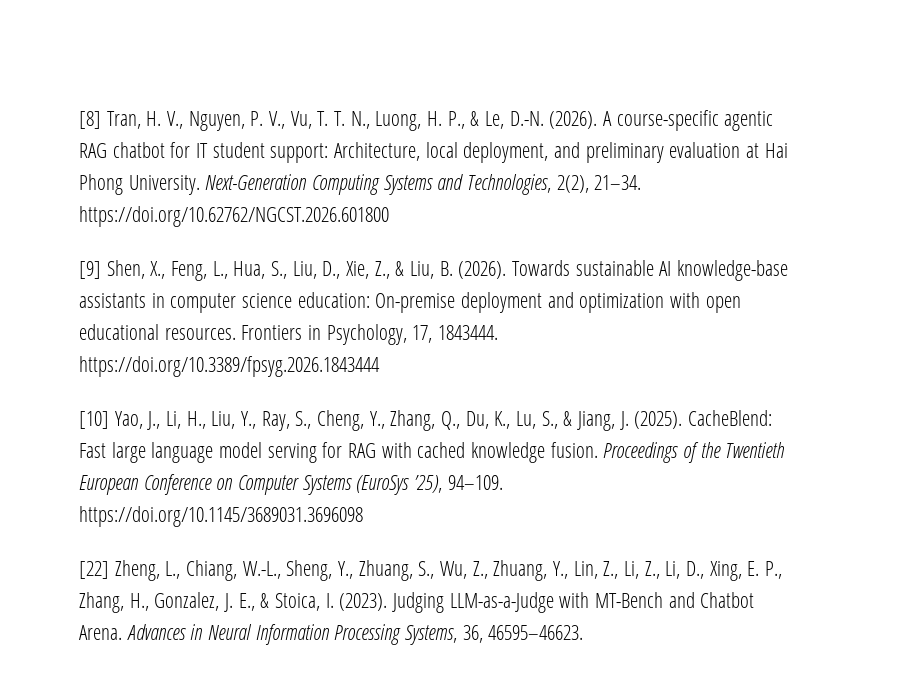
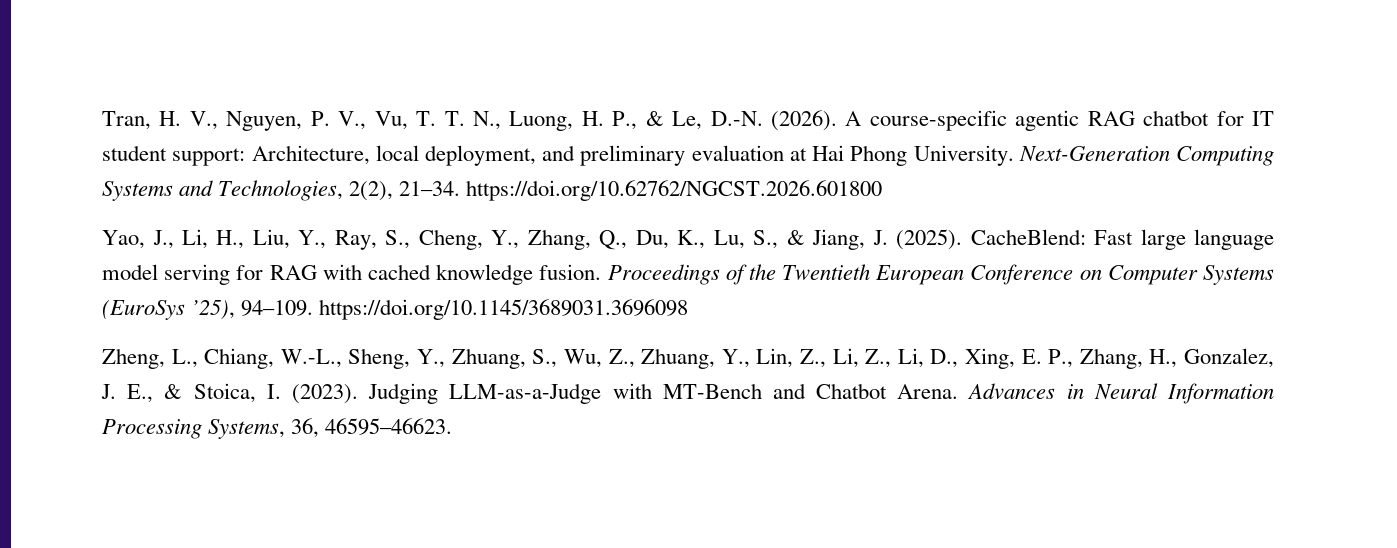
- [8] Tran, H. V., Nguyen, P. V., Vu, T. T. N., Luong, H. P., & Le, D.-N. (2026).
+ Tran, H. V., Nguyen, P. V., Vu, T. T. N., Luong, H. P., & Le, D.-N. (2026).
- [9] Shen, X., Feng, L., Hua, S., Liu, D., Xie, Z., & Liu, B. (2026). Towards sustainable AI knowledge-base assistants in computer science education: On-premise deployment and optimization with open educational resources. Frontiers in Psychology, 17, 1843444. https://doi.org/10.3389/fpsyg.2026.1843444
- [10] Yao, J., Li, H., Liu, Y., Ray, S., Cheng, Y., Zhang, Q., Du, K., Lu, S., & Jiang, J. (2025).
+ Yao, J., Li, H., Liu, Y., Ray, S., Cheng, Y., Zhang, Q., Du, K., Lu, S., & Jiang, J. (2025).
- [22] Zheng, L., Chiang, W.-L., Sheng, Y., Zhuang, S., Wu, Z., Zhuang, Y., Lin, Z., Li, Z., Li, D., Xing, E. P., Zhang, H., Gonzalez, J. E., & Stoica, I. (2023).
+ Zheng, L., Chiang, W.-L., Sheng, Y., Zhuang, S., Wu, Z., Zhuang, Y., Lin, Z., Li, Z., Li, D., Xing, E. P., Zhang, H., Gonzalez, J. E., & Stoica, I. (2023).

